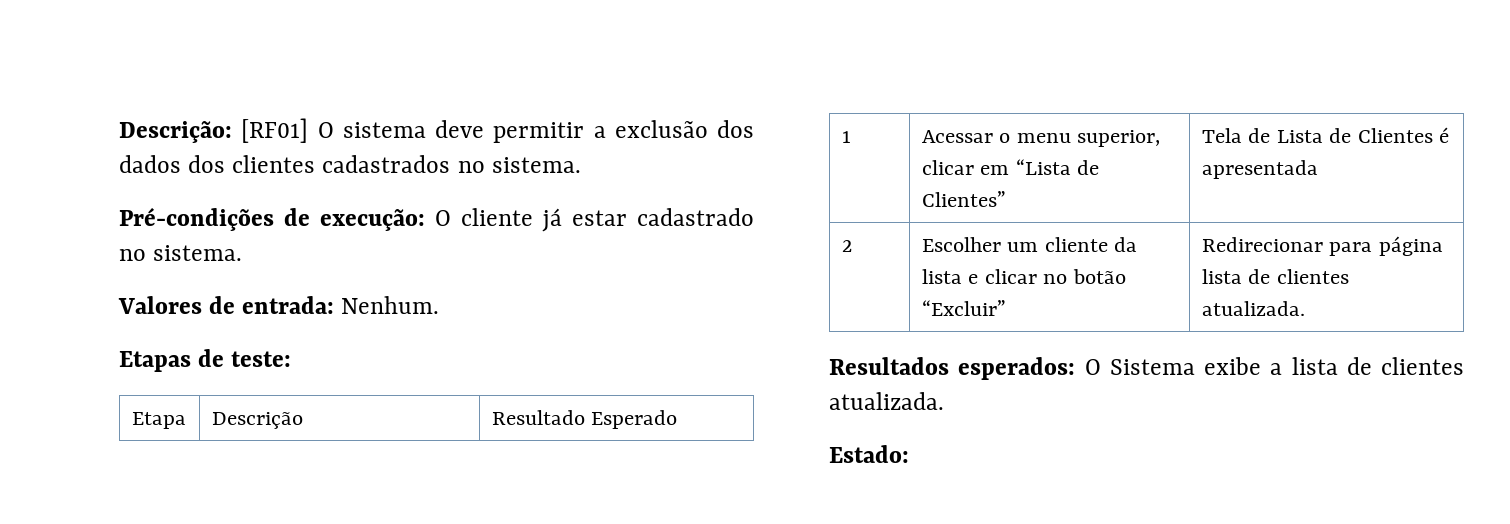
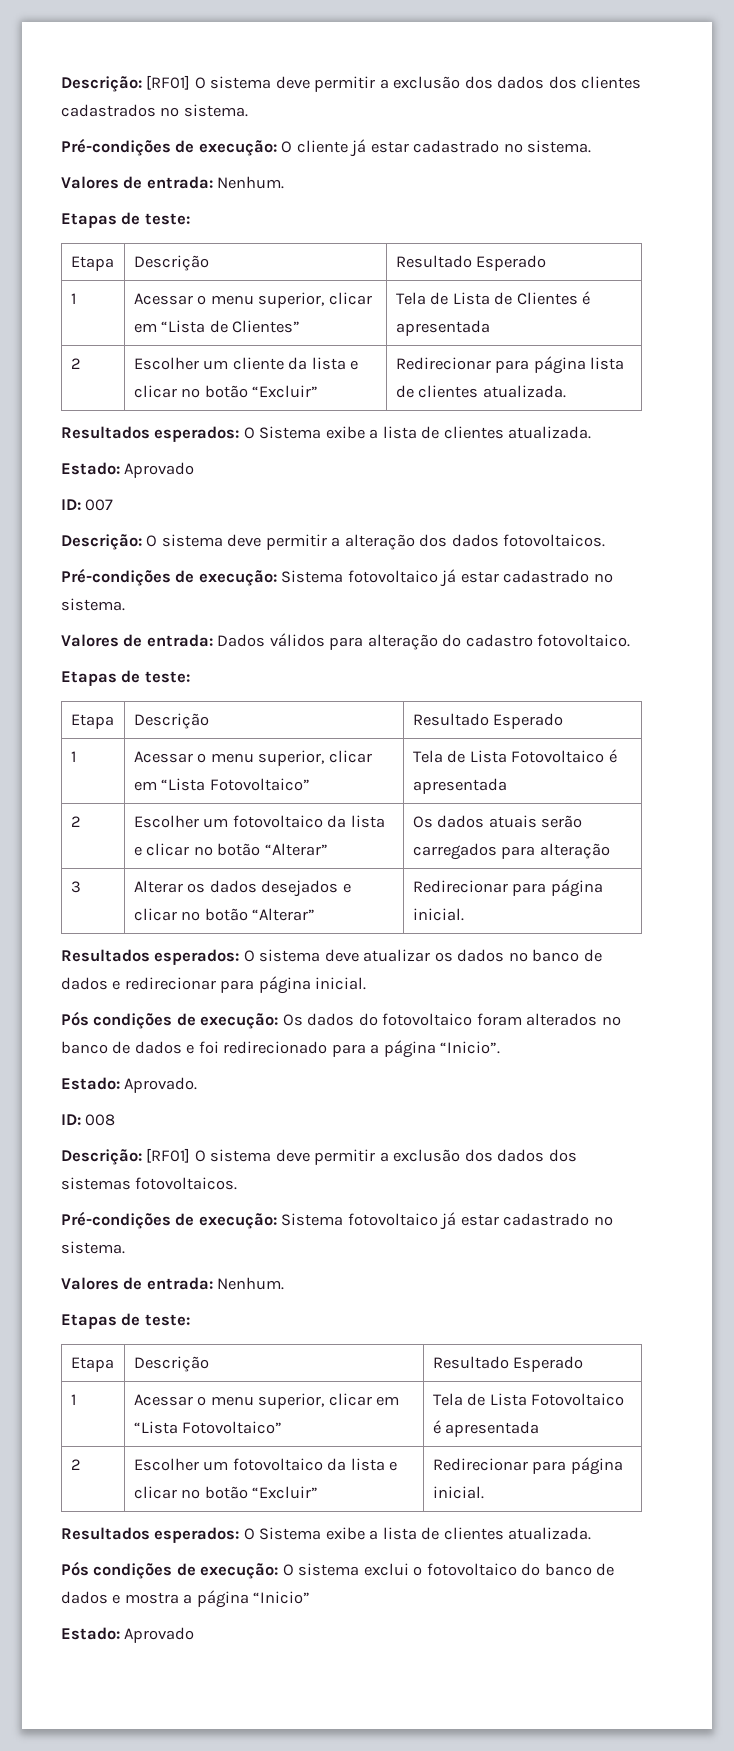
  2 | Escolher um cliente da lista e clicar no botão “Excluir” | Redirecionar para página lista de clientes atualizada.
  Resultados esperados: O Sistema exibe a lista de clientes atualizada.
- Estado:
+ Estado: Aprovado
+ ID: 007
+ Descrição: O sistema deve permitir a alteração dos dados fotovoltaicos.
+ Pré-condições de execução: Sistema fotovoltaico já estar cadastrado no sistema.
+ Valores de entrada: Dados válidos para alteração do cadastro fotovoltaico.
+ Etapas de teste:
+ Etapa | Descrição | Resultado Esperado
+ 1 | Acessar o menu superior, clicar em “Lista Fotovoltaico” | Tela de Lista Fotovoltaico é apresentada
+ 2 | Escolher um fotovoltaico da lista e clicar no botão “Alterar” | Os dados atuais serão carregados para alteração
+ 3 | Alterar os dados desejados e clicar no botão “Alterar” | Redirecionar para página inicial.
+ Resultados esperados: O sistema deve atualizar os dados no banco de dados e redirecionar para página inicial.
+ Pós condições de execução: Os dados do fotovoltaico foram alterados no banco de dados e foi redirecionado para a página “Inicio”.
+ Estado: Aprovado.
+ ID: 008
+ Descrição: [RF01] O sistema deve permitir a exclusão dos dados dos sistemas fotovoltaicos.
+ Pré-condições de execução: Sistema fotovoltaico já estar cadastrado no sistema.
+ Valores de entrada: Nenhum.
+ Etapas de teste:
+ Etapa | Descrição | Resultado Esperado
+ 1 | Acessar o menu superior, clicar em “Lista Fotovoltaico” | Tela de Lista Fotovoltaico é apresentada
+ 2 | Escolher um fotovoltaico da lista e clicar no botão “Excluir” | Redirecionar para página inicial.
+ Resultados esperados: O Sistema exibe a lista de clientes atualizada.
+ Pós condições de execução: O sistema exclui o fotovoltaico do banco de dados e mostra a página “Inicio”
+ Estado: Aprovado

